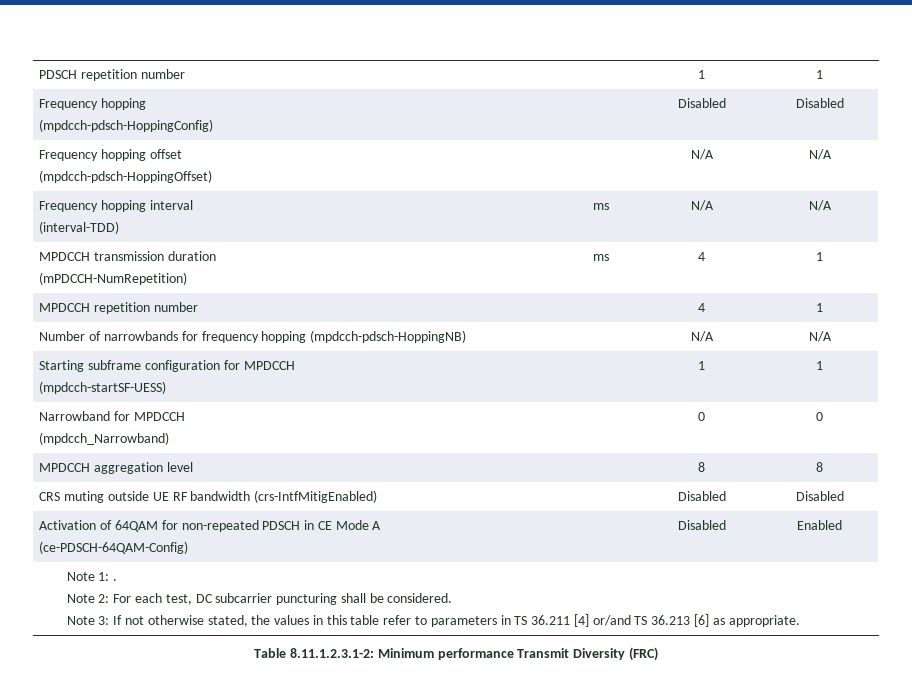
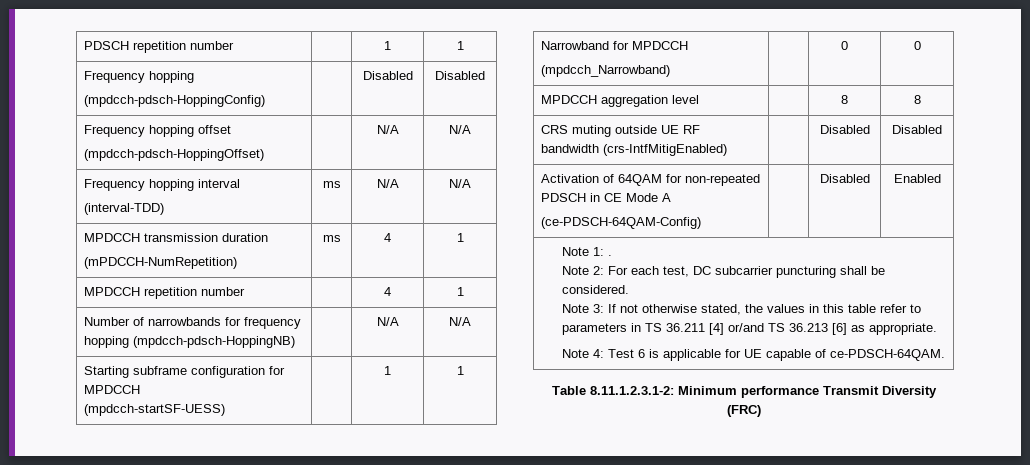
+ Note 4: Test 6 is applicable for UE capable of ce-PDSCH-64QAM.

